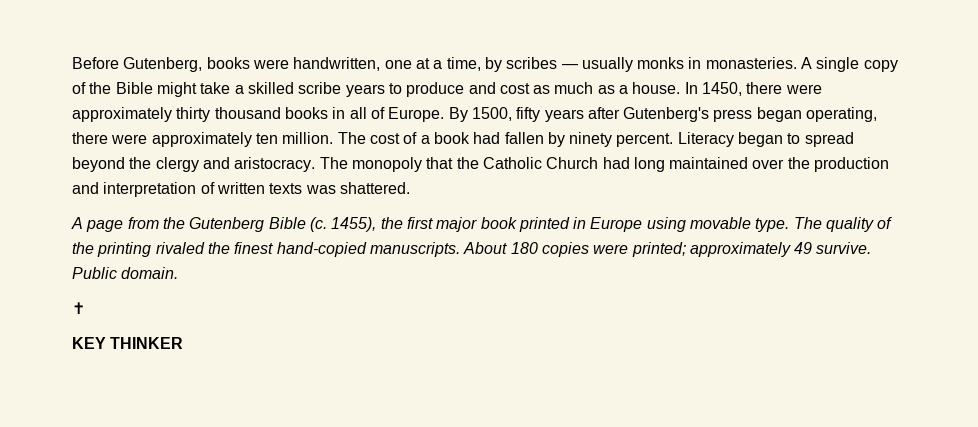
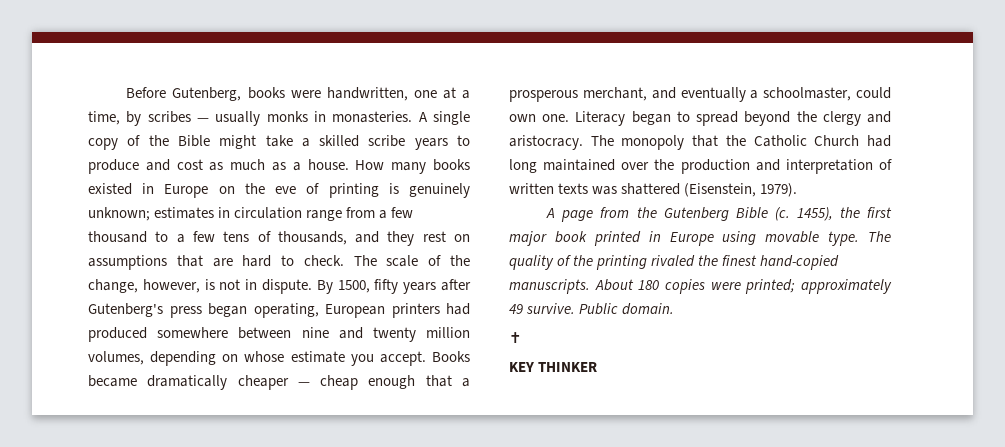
- In 1450, there were approximately thirty thousand books in all of Europe.
+ How many books existed in Europe on the eve of printing is genuinely unknown; estimates in circulation range from a few thousand to a few tens of thousands, and they rest on assumptions that are hard to check. The scale of the change, however, is not in dispute.
- By 1500, fifty years after Gutenberg's press began operating, there were approximately ten million. The cost of a book had fallen by ninety percent.
+ By 1500, fifty years after Gutenberg's press began operating, European printers had produced somewhere between nine and twenty million volumes, depending on whose estimate you accept. Books became dramatically cheaper — cheap enough that a prosperous merchant, and eventually a schoolmaster, could own one.
- The monopoly that the Catholic Church had long maintained over the production and interpretation of written texts was shattered.
+ The monopoly that the Catholic Church had long maintained over the production and interpretation of written texts was shattered (Eisenstein, 1979).

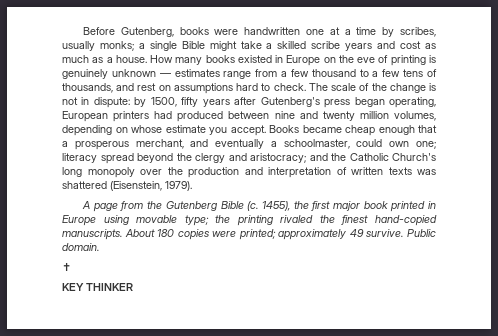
- Before Gutenberg, books were handwritten, one at a time, by scribes — usually monks in monasteries. A single copy of the Bible might take a skilled scribe years to produce and cost as much as a house.
+ Before Gutenberg, books were handwritten one at a time by scribes, usually monks; a single Bible might take a skilled scribe years and cost as much as a house.
- How many books existed in Europe on the eve of printing is genuinely unknown; estimates in circulation range from a few thousand to a few tens of thousands, and they rest on assumptions that are hard to check.
+ How many books existed in Europe on the eve of printing is genuinely unknown — estimates range from a few thousand to a few tens of thousands, and rest on assumptions hard to check.
- The scale of the change, however, is not in dispute. By 1500, fifty years after Gutenberg's press began operating, European printers had produced somewhere between nine and twenty million volumes, depending on whose estimate you accept.
+ The scale of the change is not in dispute: by 1500, fifty years after Gutenberg's press began operating, European printers had produced between nine and twenty million volumes, depending on whose estimate you accept.
- Books became dramatically cheaper — cheap enough that a prosperous merchant, and eventually a schoolmaster, could own one. Literacy began to spread beyond the clergy and aristocracy. The monopoly that the Catholic Church had long maintained over the production and interpretation of written texts was shattered (Eisenstein, 1979).
+ Books became cheap enough that a prosperous merchant, and eventually a schoolmaster, could own one; literacy spread beyond the clergy and aristocracy; and the Catholic Church's long monopoly over the production and interpretation of written texts was shattered (Eisenstein, 1979).
- 1455), the first major book printed in Europe using movable type. The quality of the printing rivaled the finest hand-copied manuscripts.
+ 1455), the first major book printed in Europe using movable type; the printing rivaled the finest hand-copied manuscripts.

